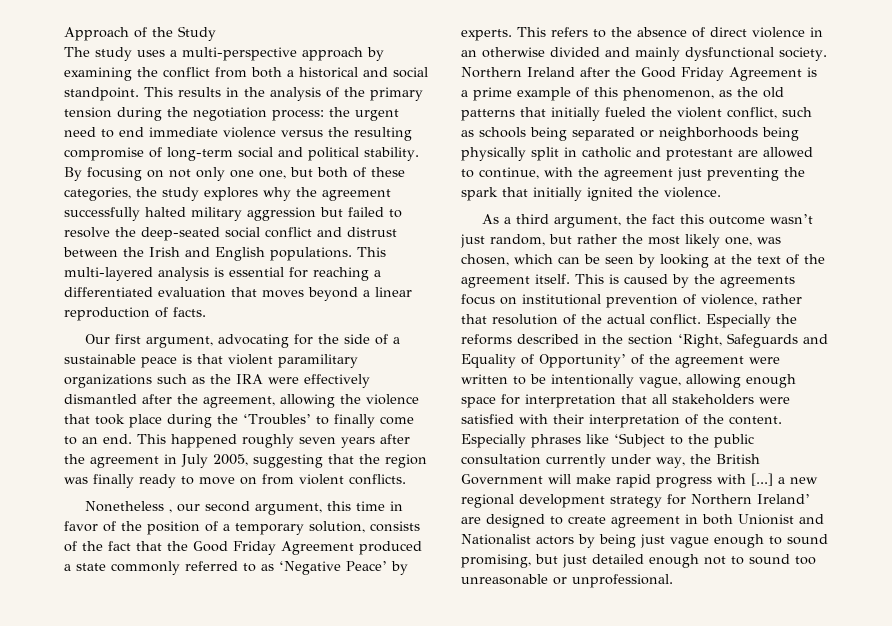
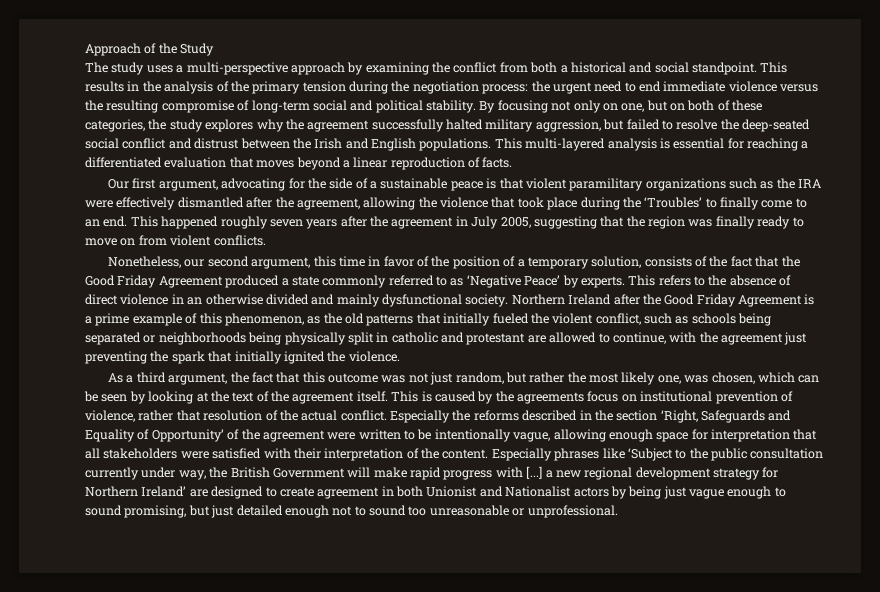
- By focusing on not only one one, but both of these categories, the study explores why the agreement successfully halted military aggression but failed to resolve the deep-seated social conflict and distrust between the Irish and English populations.
+ By focusing not only on one, but on both of these categories, the study explores why the agreement successfully halted military aggression, but failed to resolve the deep-seated social conflict and distrust between the Irish and English populations.
- Nonetheless , our second argument, this time in favor of the position of a temporary solution, consists of the fact that the Good Friday Agreement produced a state commonly referred to as ‘Negative Peace’ by experts.
+ Nonetheless, our second argument, this time in favor of the position of a temporary solution, consists of the fact that the Good Friday Agreement produced a state commonly referred to as ‘Negative Peace’ by experts.
- As a third argument, the fact this outcome wasn’t just random, but rather the most likely one, was chosen, which can be seen by looking at the text of the agreement itself.
+ As a third argument, the fact that this outcome was not just random, but rather the most likely one, was chosen, which can be seen by looking at the text of the agreement itself.

